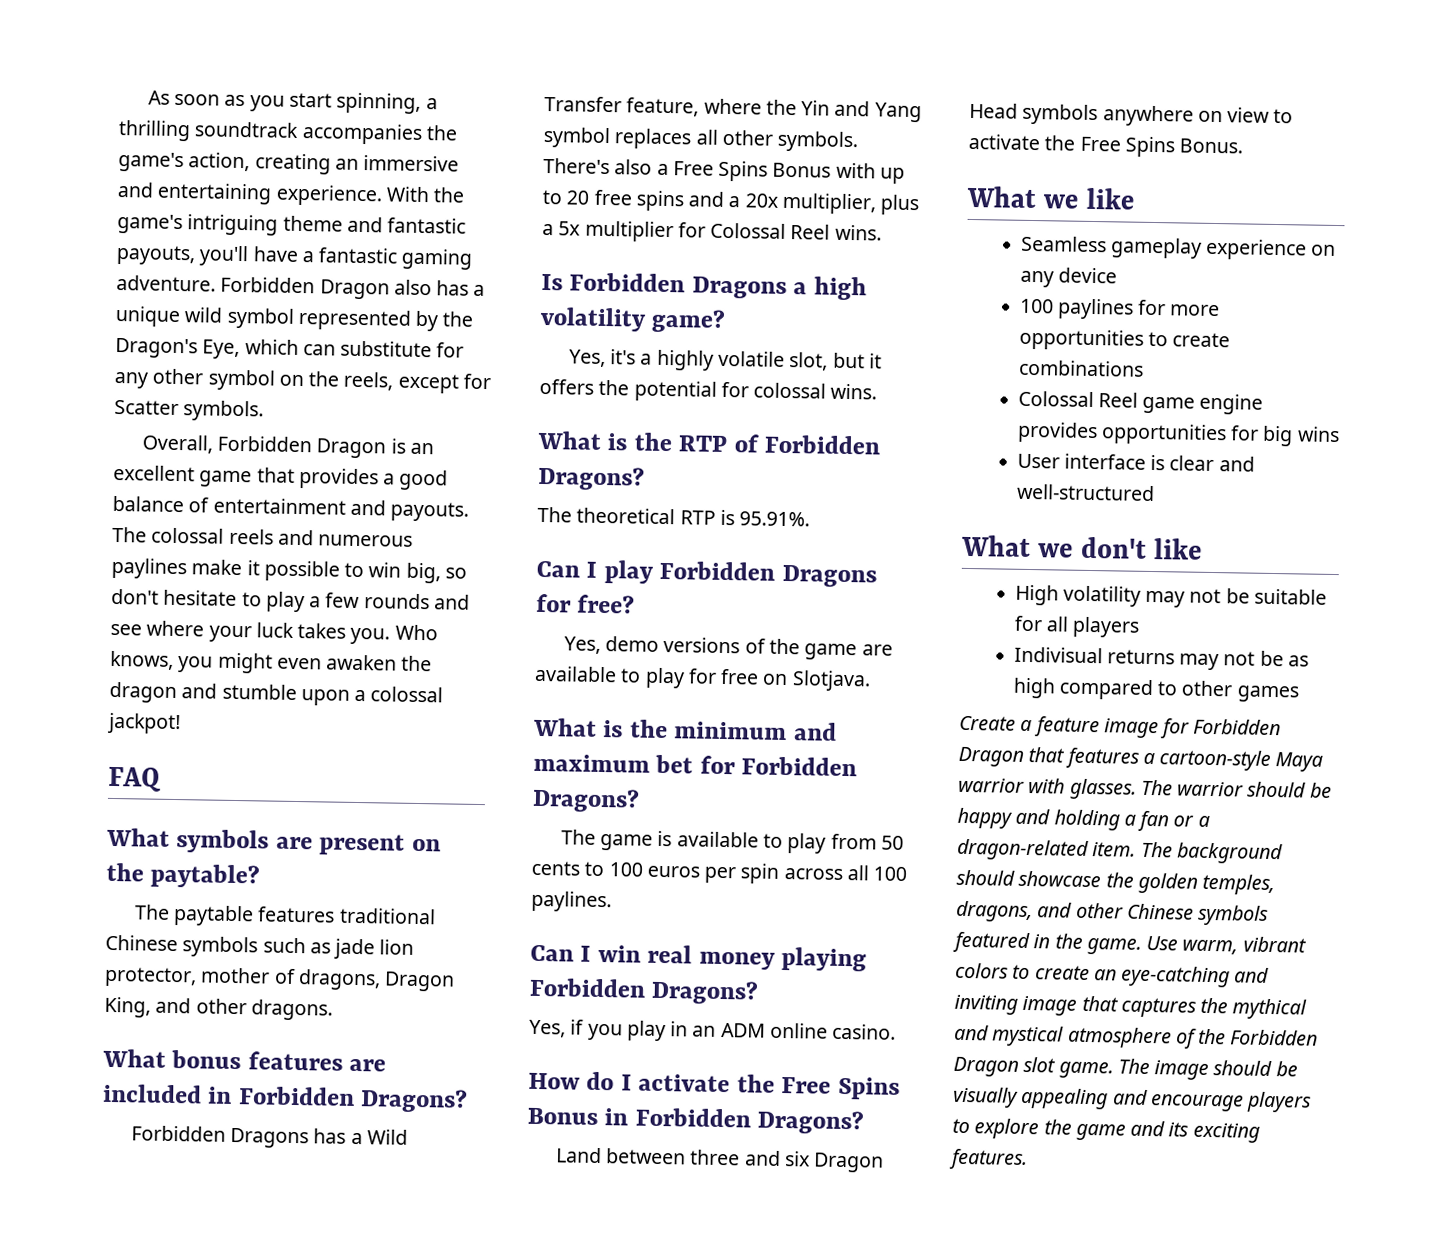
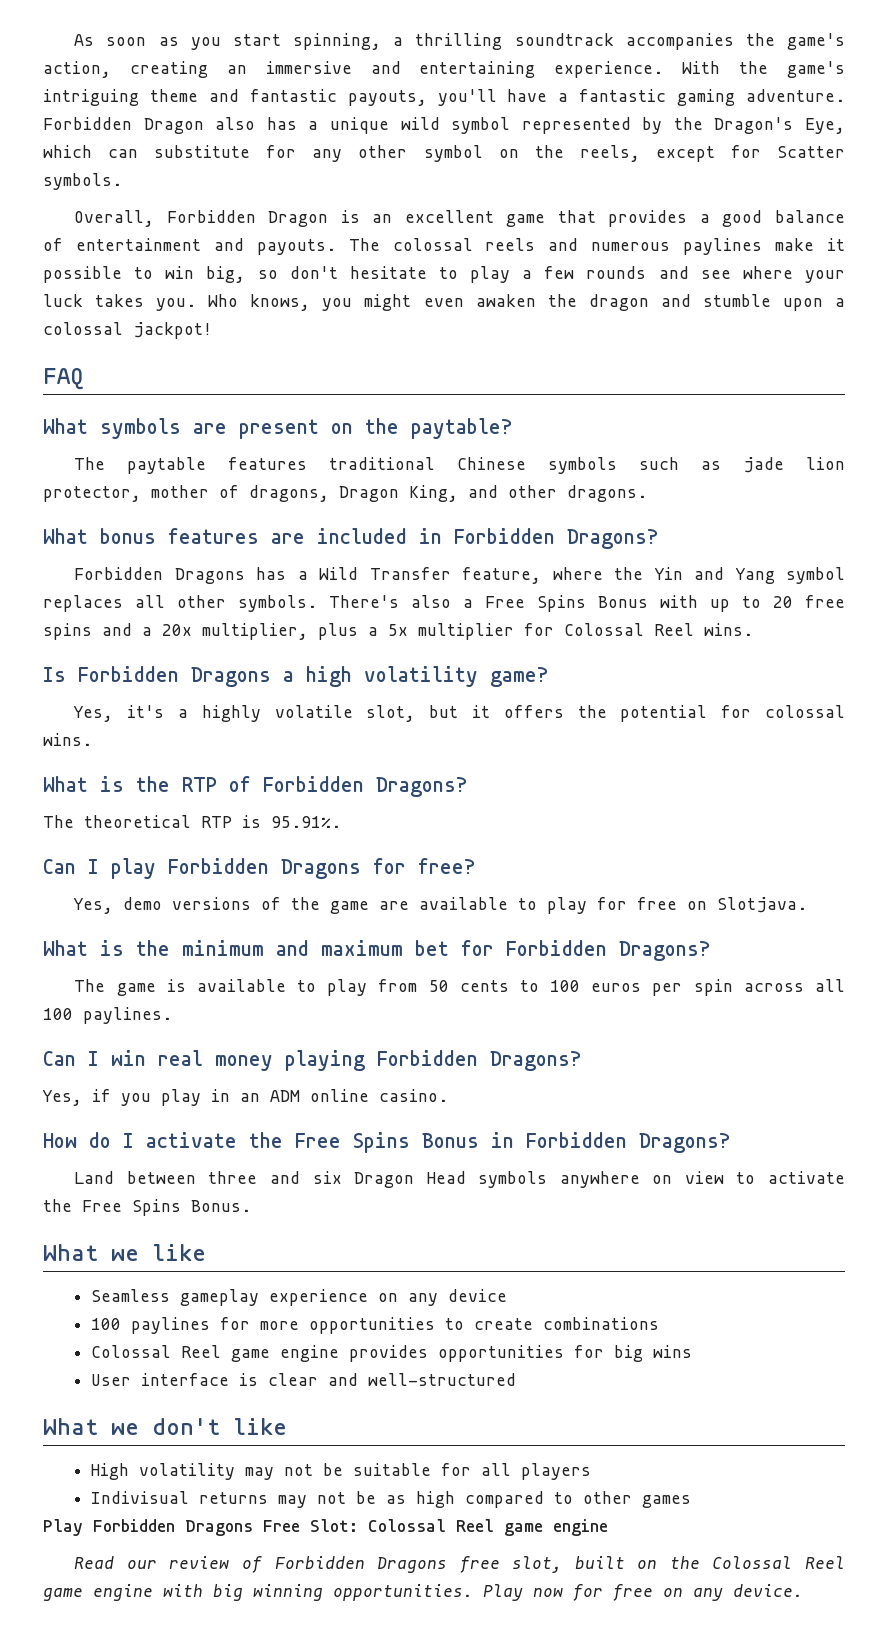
- Create a feature image for Forbidden Dragon that features a cartoon-style Maya warrior with glasses. The warrior should be happy and holding a fan or a dragon-related item. The background should showcase the golden temples, dragons, and other Chinese symbols featured in the game. Use warm, vibrant colors to create an eye-catching and inviting image that captures the mythical and mystical atmosphere of the Forbidden Dragon slot game. The image should be visually appealing and encourage players to explore the game and its exciting features.
+ Play Forbidden Dragons Free Slot: Colossal Reel game engine
+ Read our review of Forbidden Dragons free slot, built on the Colossal Reel game engine with big winning opportunities. Play now for free on any device.

